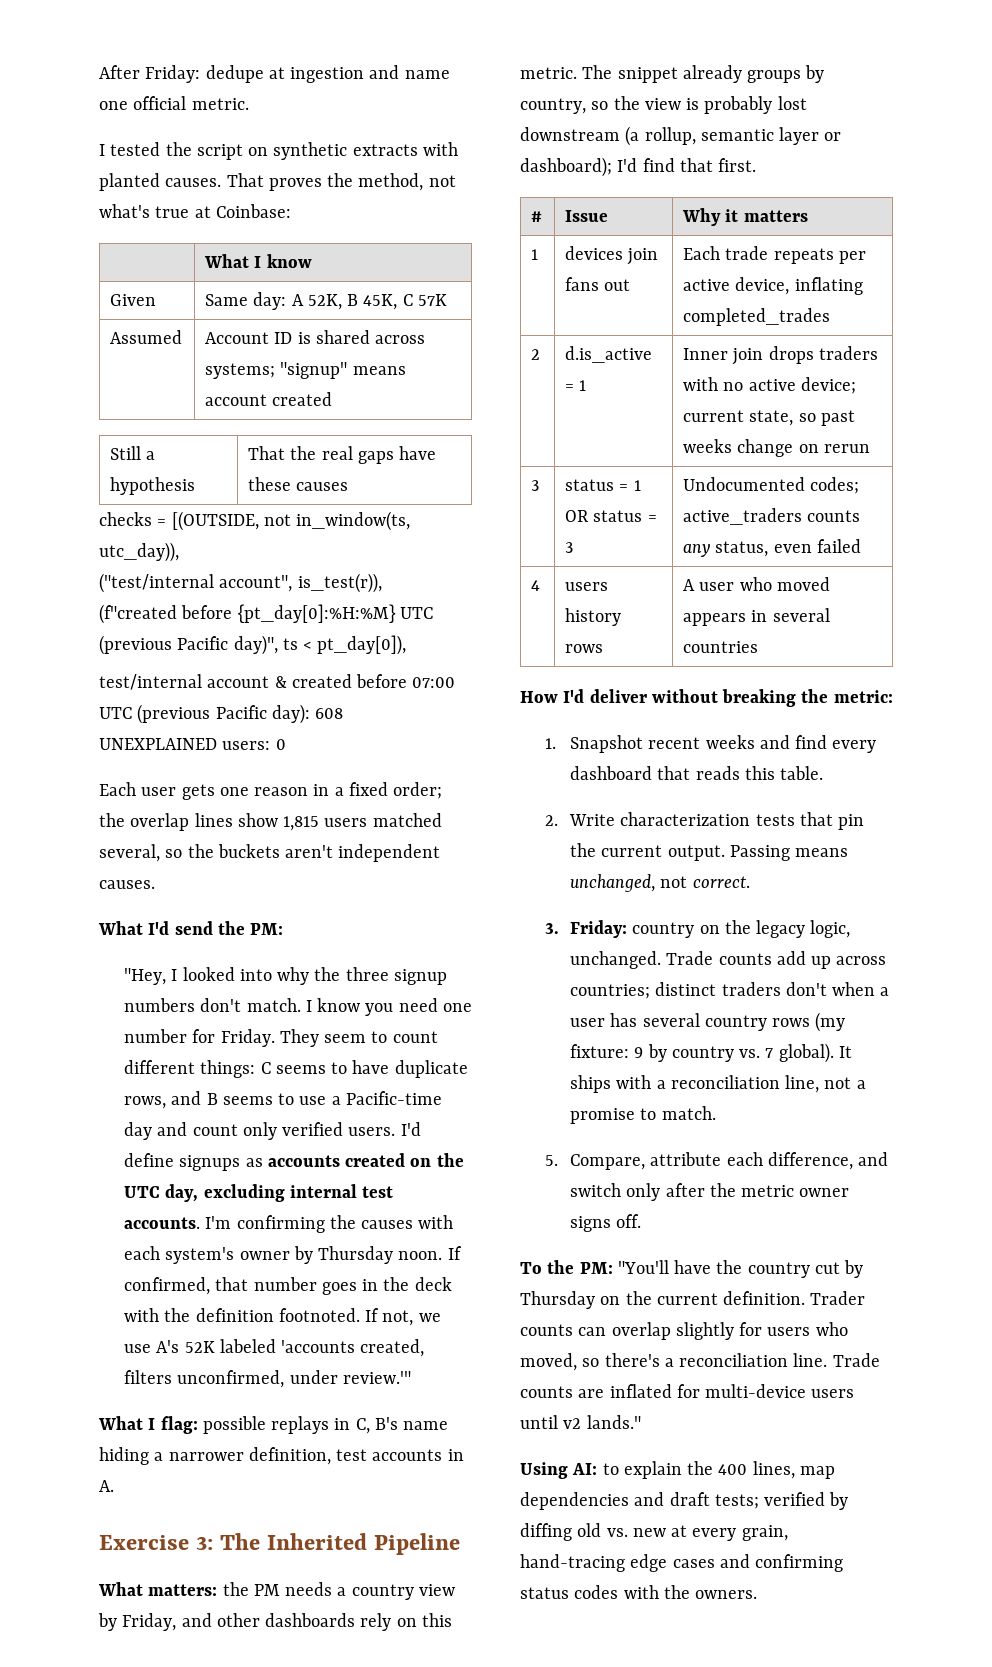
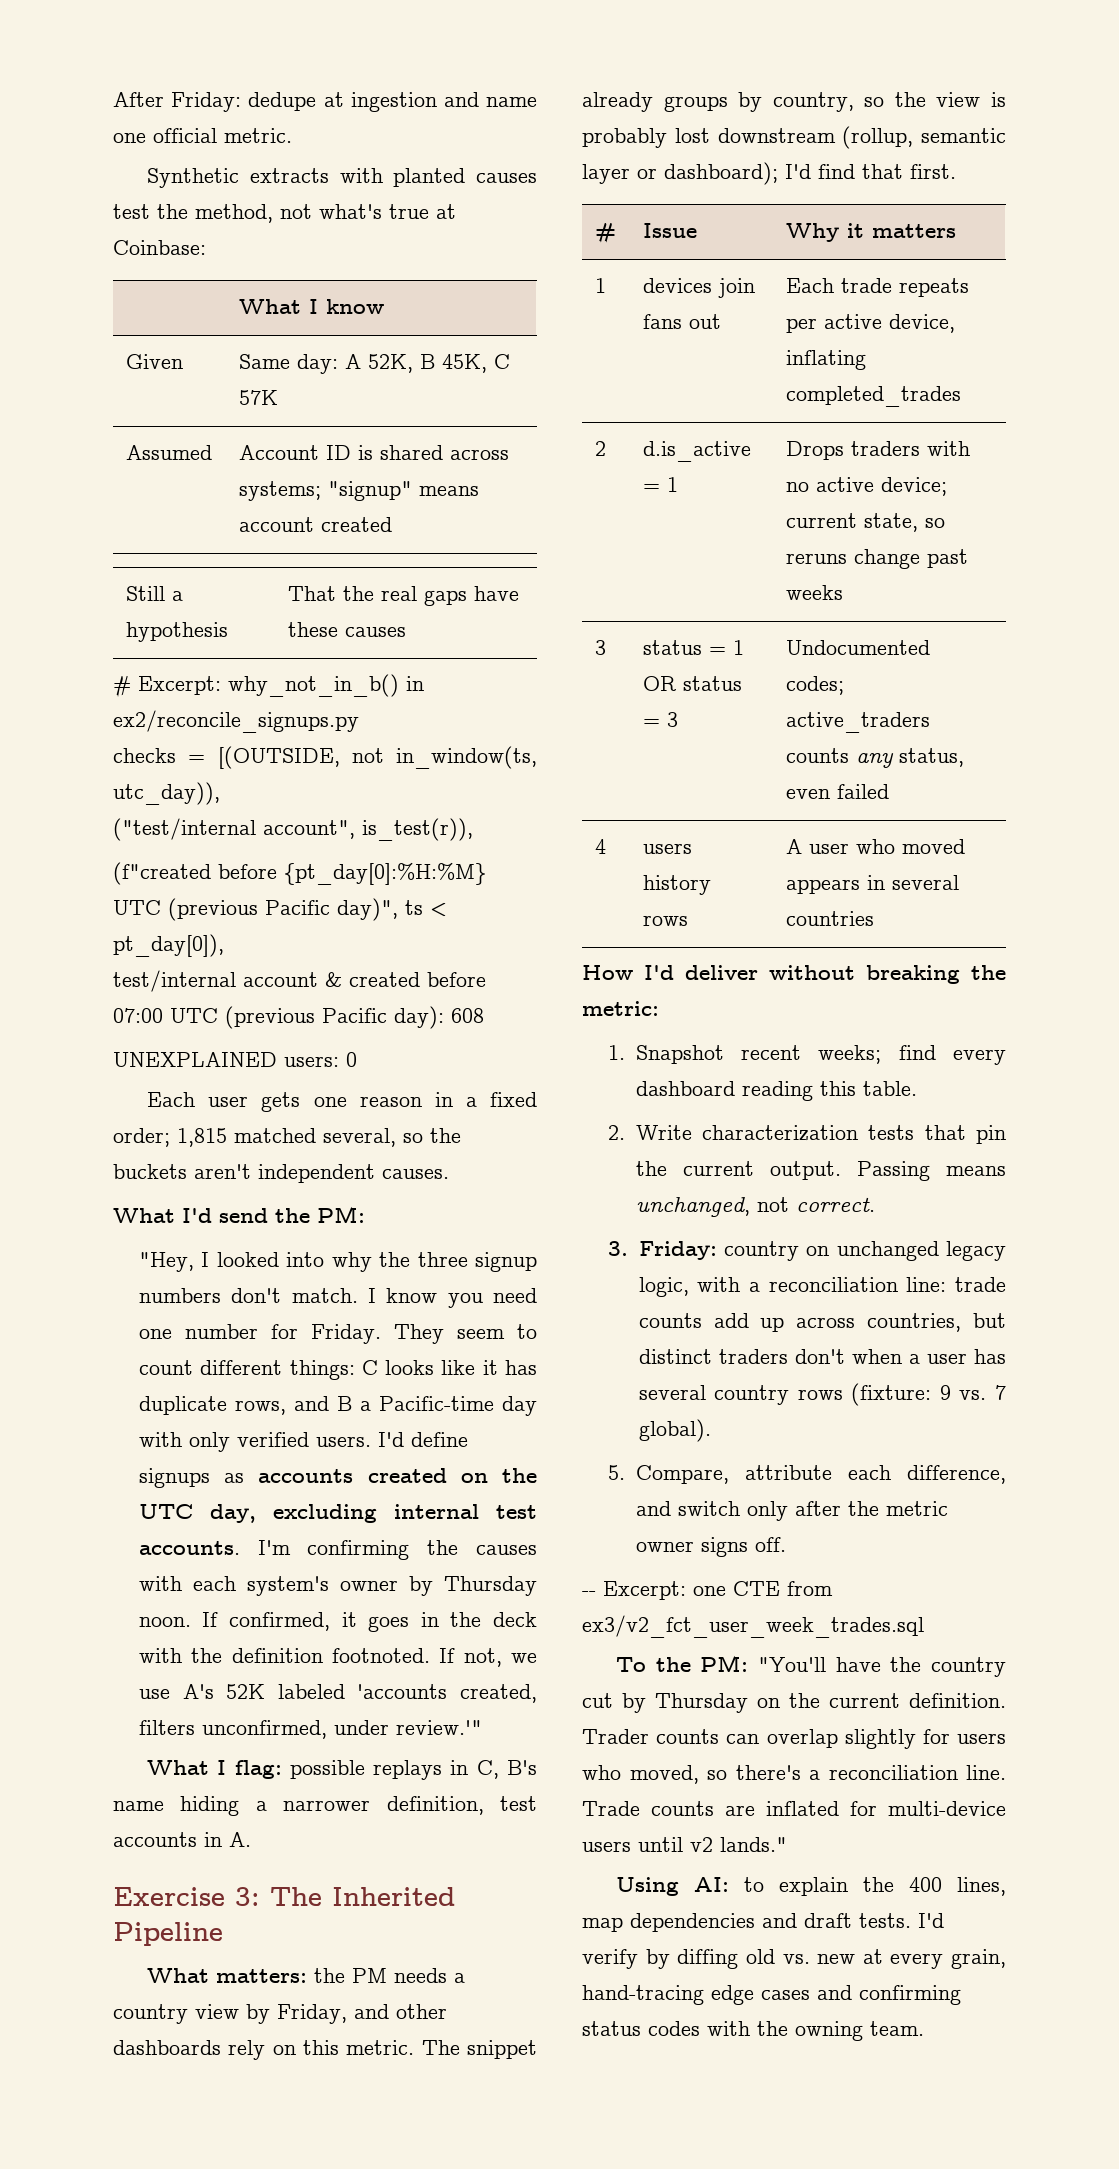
- I tested the script on synthetic extracts with planted causes. That proves the method, not what's true at Coinbase:
+ Synthetic extracts with planted causes test the method, not what's true at Coinbase:
+ # Excerpt: why_not_in_b() in ex2/reconcile_signups.py
- Each user gets one reason in a fixed order; the overlap lines show 1,815 users matched several, so the buckets aren't independent causes.
+ Each user gets one reason in a fixed order; 1,815 matched several, so the buckets aren't independent causes.
- They seem to count different things: C seems to have duplicate rows, and B seems to use a Pacific-time day and count only verified users.
+ They seem to count different things: C looks like it has duplicate rows, and B a Pacific-time day with only verified users.
- If confirmed, that number goes in the deck with the definition footnoted.
+ If confirmed, it goes in the deck with the definition footnoted.
- The snippet already groups by country, so the view is probably lost downstream (a rollup, semantic layer or dashboard); I'd find that first.
+ The snippet already groups by country, so the view is probably lost downstream (rollup, semantic layer or dashboard); I'd find that first.
- 2 | d.is_active = 1 | Inner join drops traders with no active device; current state, so past weeks change on rerun
+ 2 | d.is_active = 1 | Drops traders with no active device; current state, so reruns change past weeks
- 1. Snapshot recent weeks and find every dashboard that reads this table.
+ 1. Snapshot recent weeks; find every dashboard reading this table.
- 3. Friday: country on the legacy logic, unchanged. Trade counts add up across countries; distinct traders don't when a user has several country rows (my fixture: 9 by country vs. 7 global). It ships with a reconciliation line, not a promise to match.
+ 3. Friday: country on unchanged legacy logic, with a reconciliation line: trade counts add up across countries, but distinct traders don't when a user has several country rows (fixture: 9 vs. 7 global).
+ -- Excerpt: one CTE from ex3/v2_fct_user_week_trades.sql
- Using AI: to explain the 400 lines, map dependencies and draft tests; verified by diffing old vs. new at every grain, hand-tracing edge cases and confirming status codes with the owners.
+ Using AI: to explain the 400 lines, map dependencies and draft tests. I'd verify by diffing old vs. new at every grain, hand-tracing edge cases and confirming status codes with the owning team.

